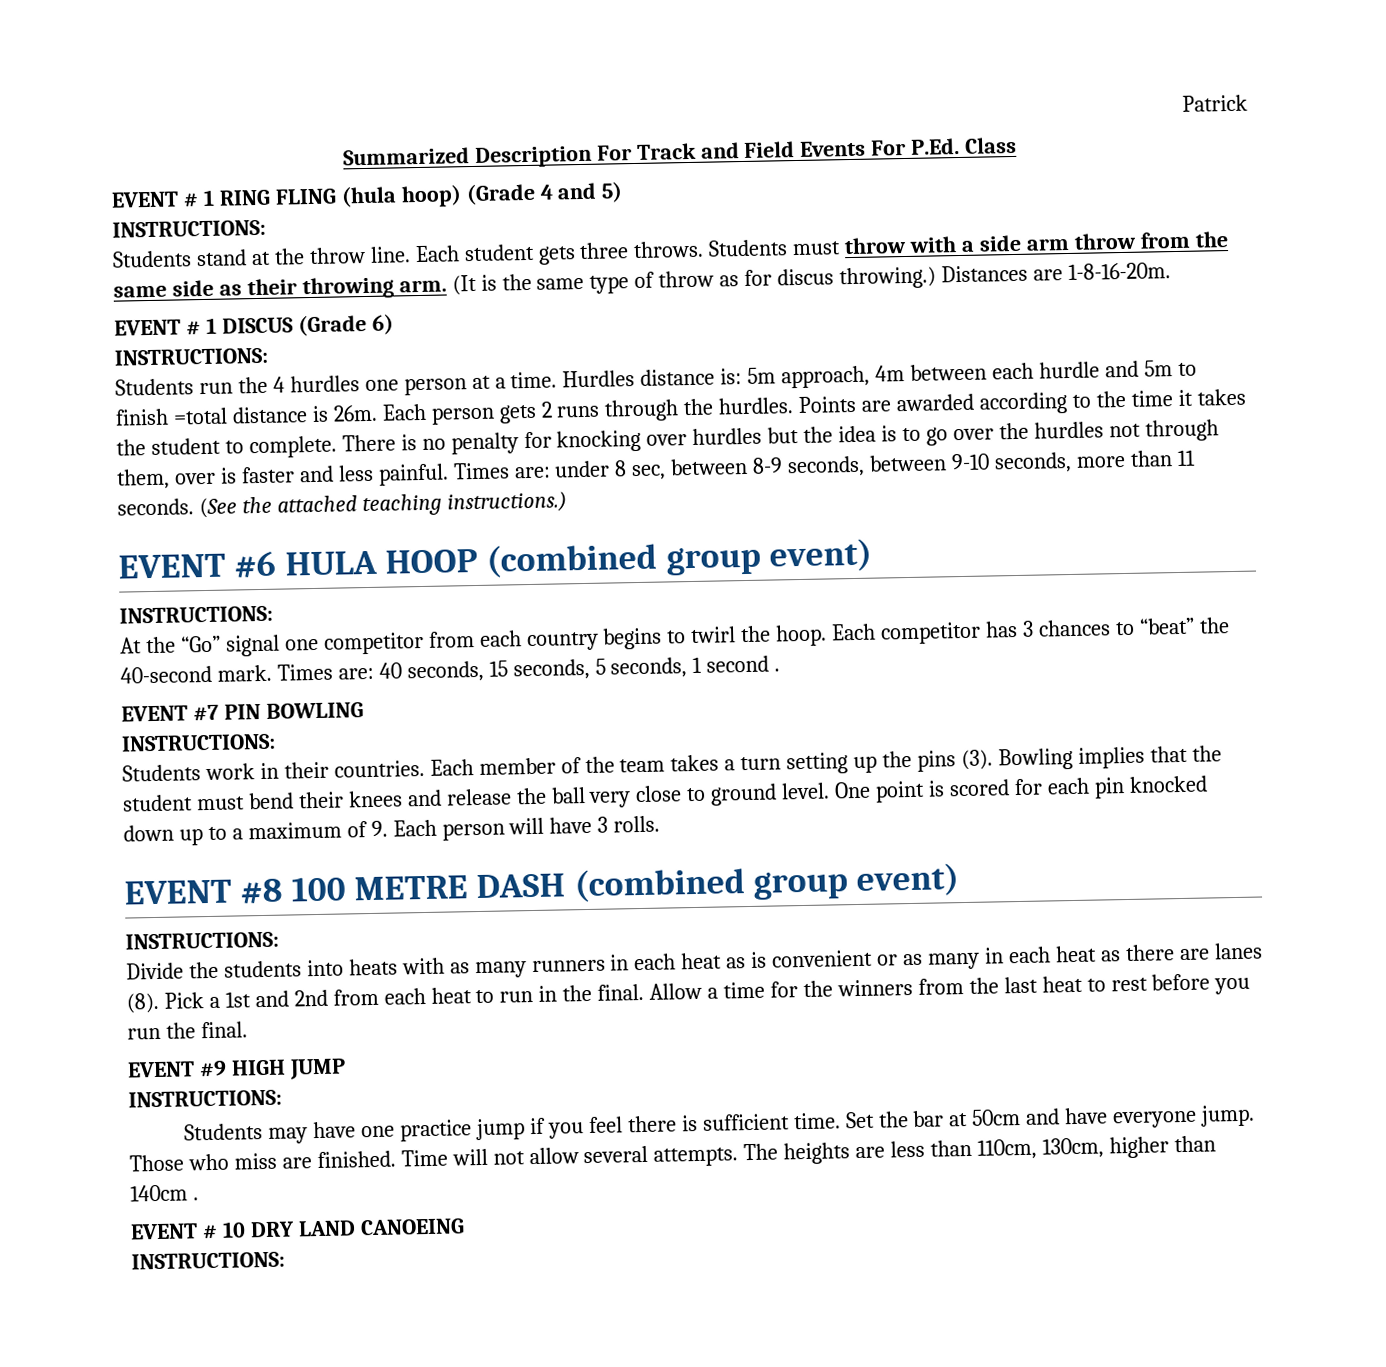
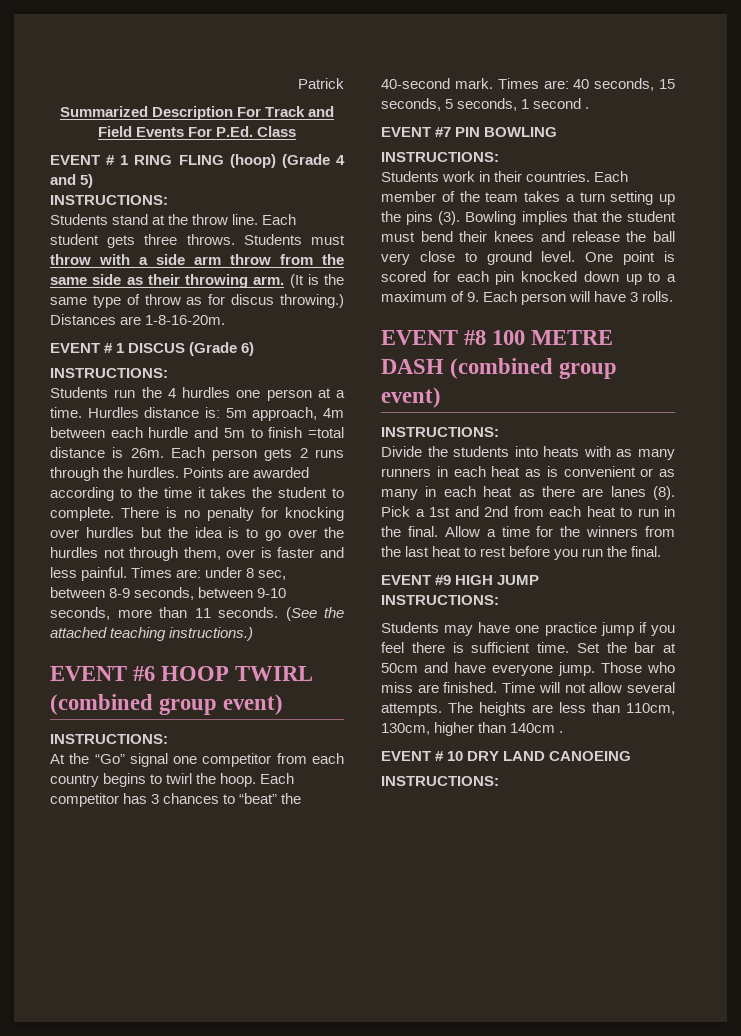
- EVENT # 1 RING FLING (hula hoop) (Grade 4 and 5)
+ EVENT # 1 RING FLING (hoop) (Grade 4 and 5)
- EVENT #6 HULA HOOP (combined group event)
+ EVENT #6 HOOP TWIRL (combined group event)

